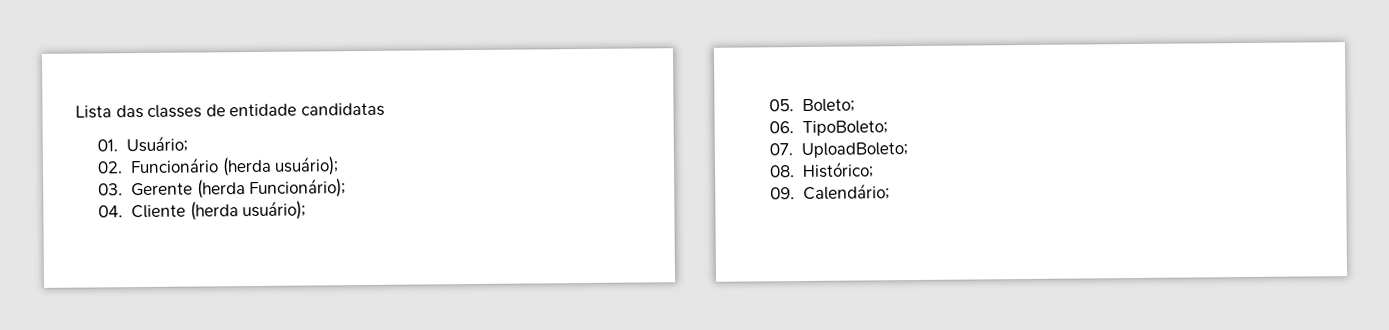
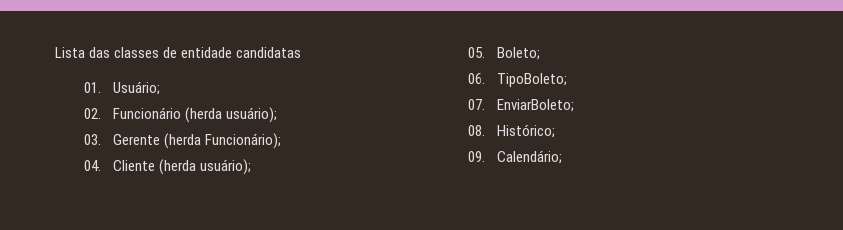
- 07. UploadBoleto;
+ 07. EnviarBoleto;

